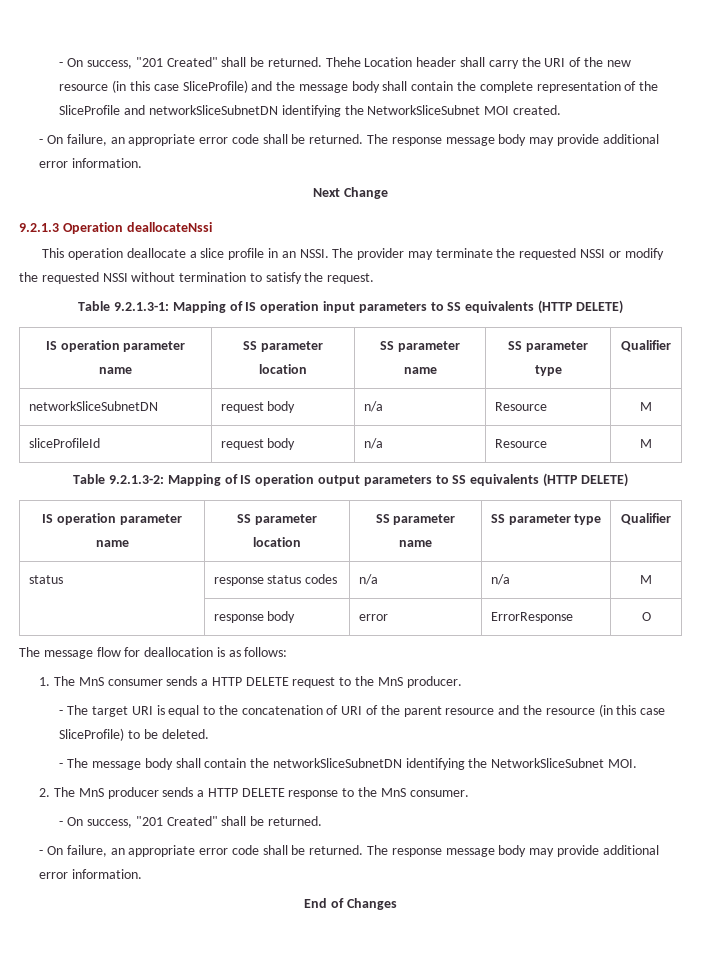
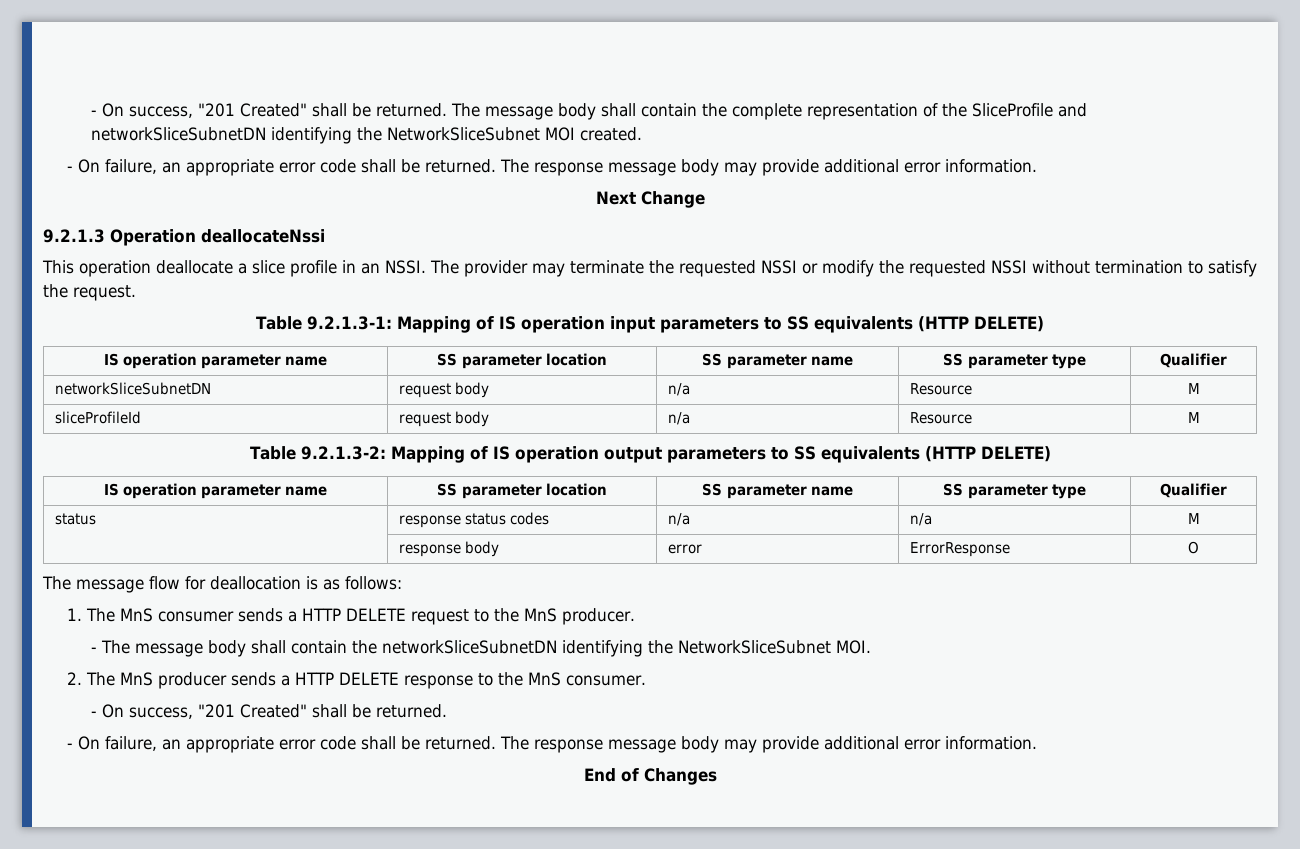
- - On success, "201 Created" shall be returned. Thehe Location header shall carry the URI of the new resource (in this case SliceProfile) and the message body shall contain the complete representation of the SliceProfile and networkSliceSubnetDN identifying the NetworkSliceSubnet MOI created.
+ - On success, "201 Created" shall be returned. The message body shall contain the complete representation of the SliceProfile and networkSliceSubnetDN identifying the NetworkSliceSubnet MOI created.
- - The target URI is equal to the concatenation of URI of the parent resource and the resource (in this case SliceProfile) to be deleted.

